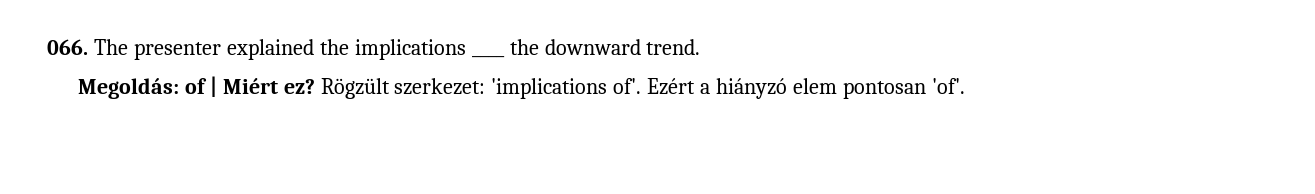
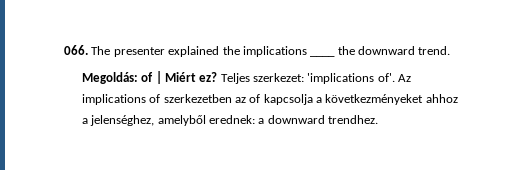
- Rögzült szerkezet: 'implications of'.
+ Teljes szerkezet: 'implications of'.
- Ezért a hiányzó elem pontosan 'of'.
+ Az implications of szerkezetben az of kapcsolja a következményeket ahhoz a jelenséghez, amelyből erednek: a downward trendhez.

